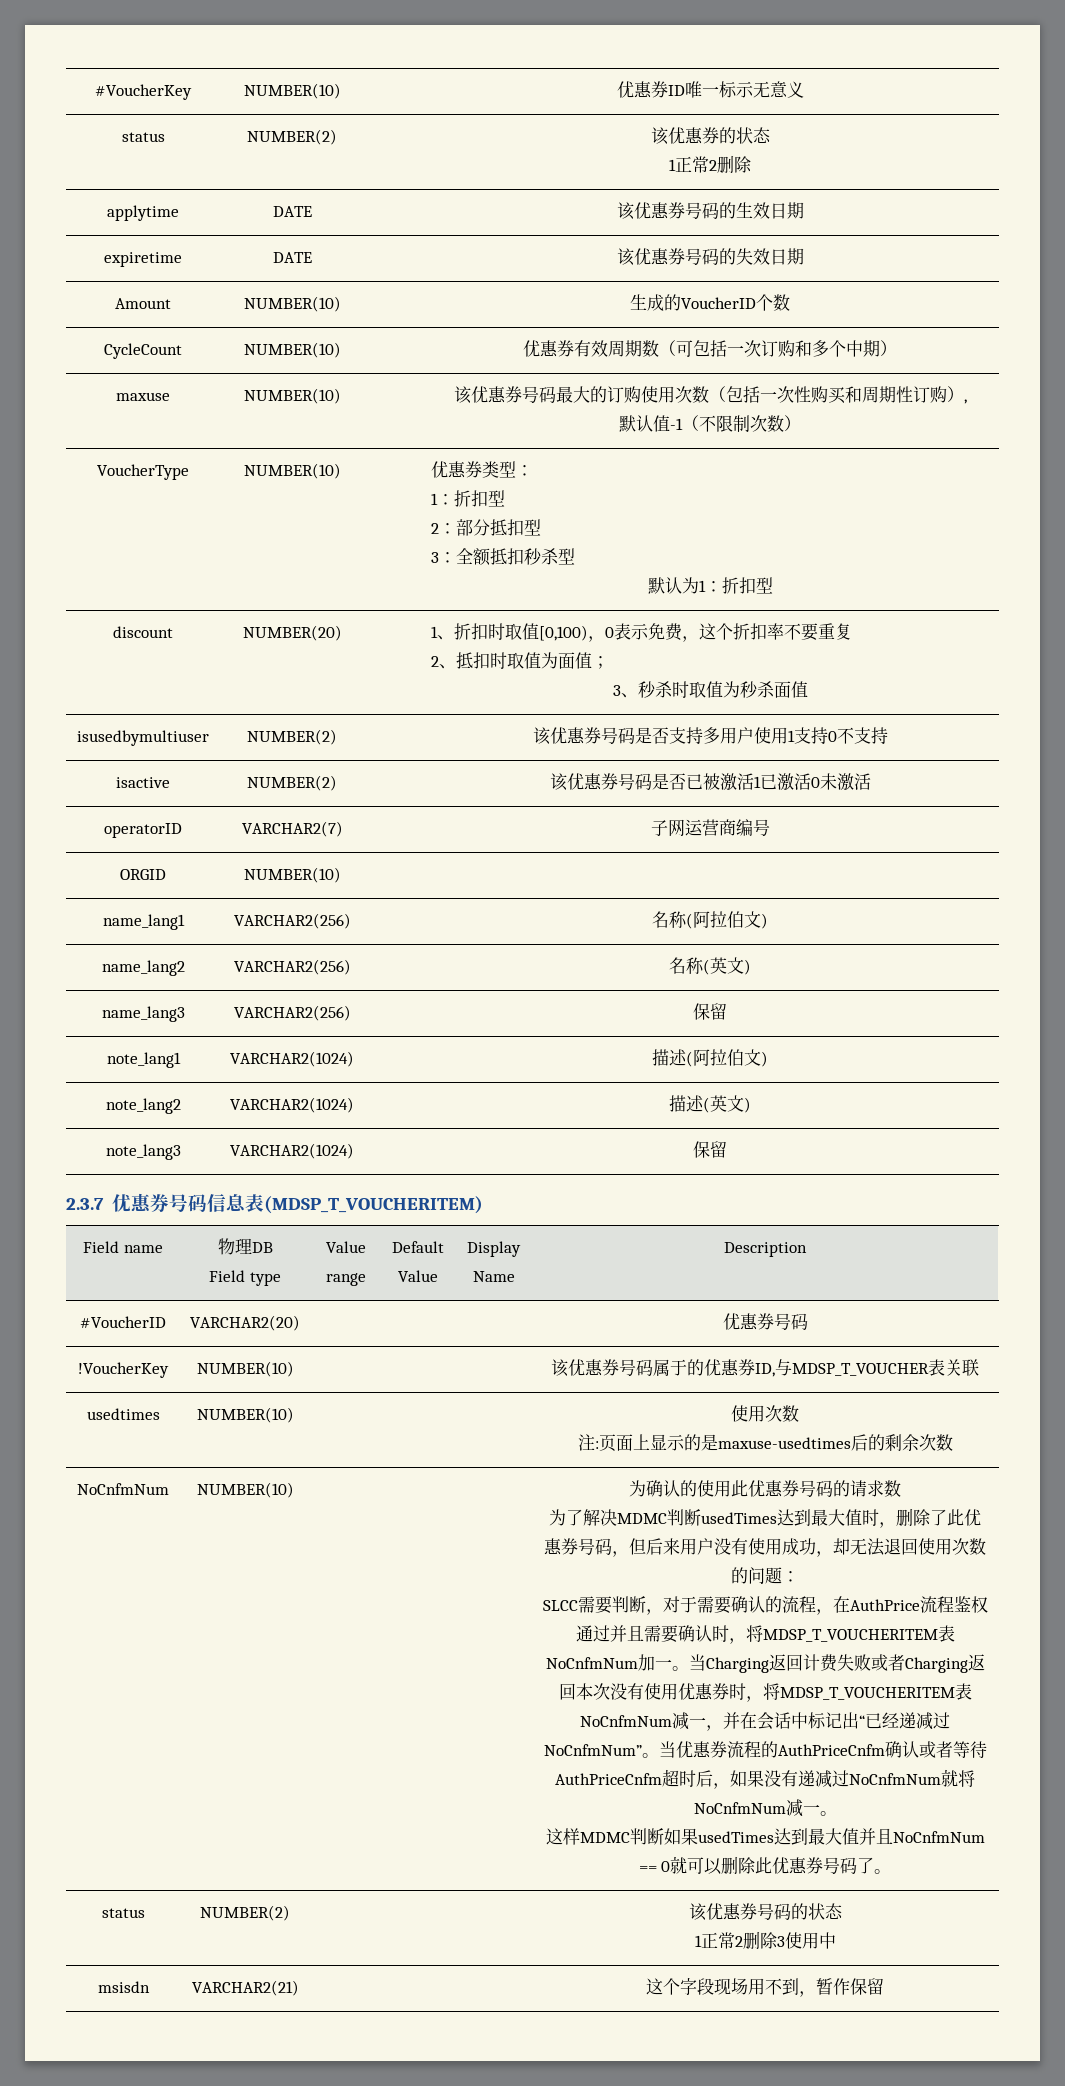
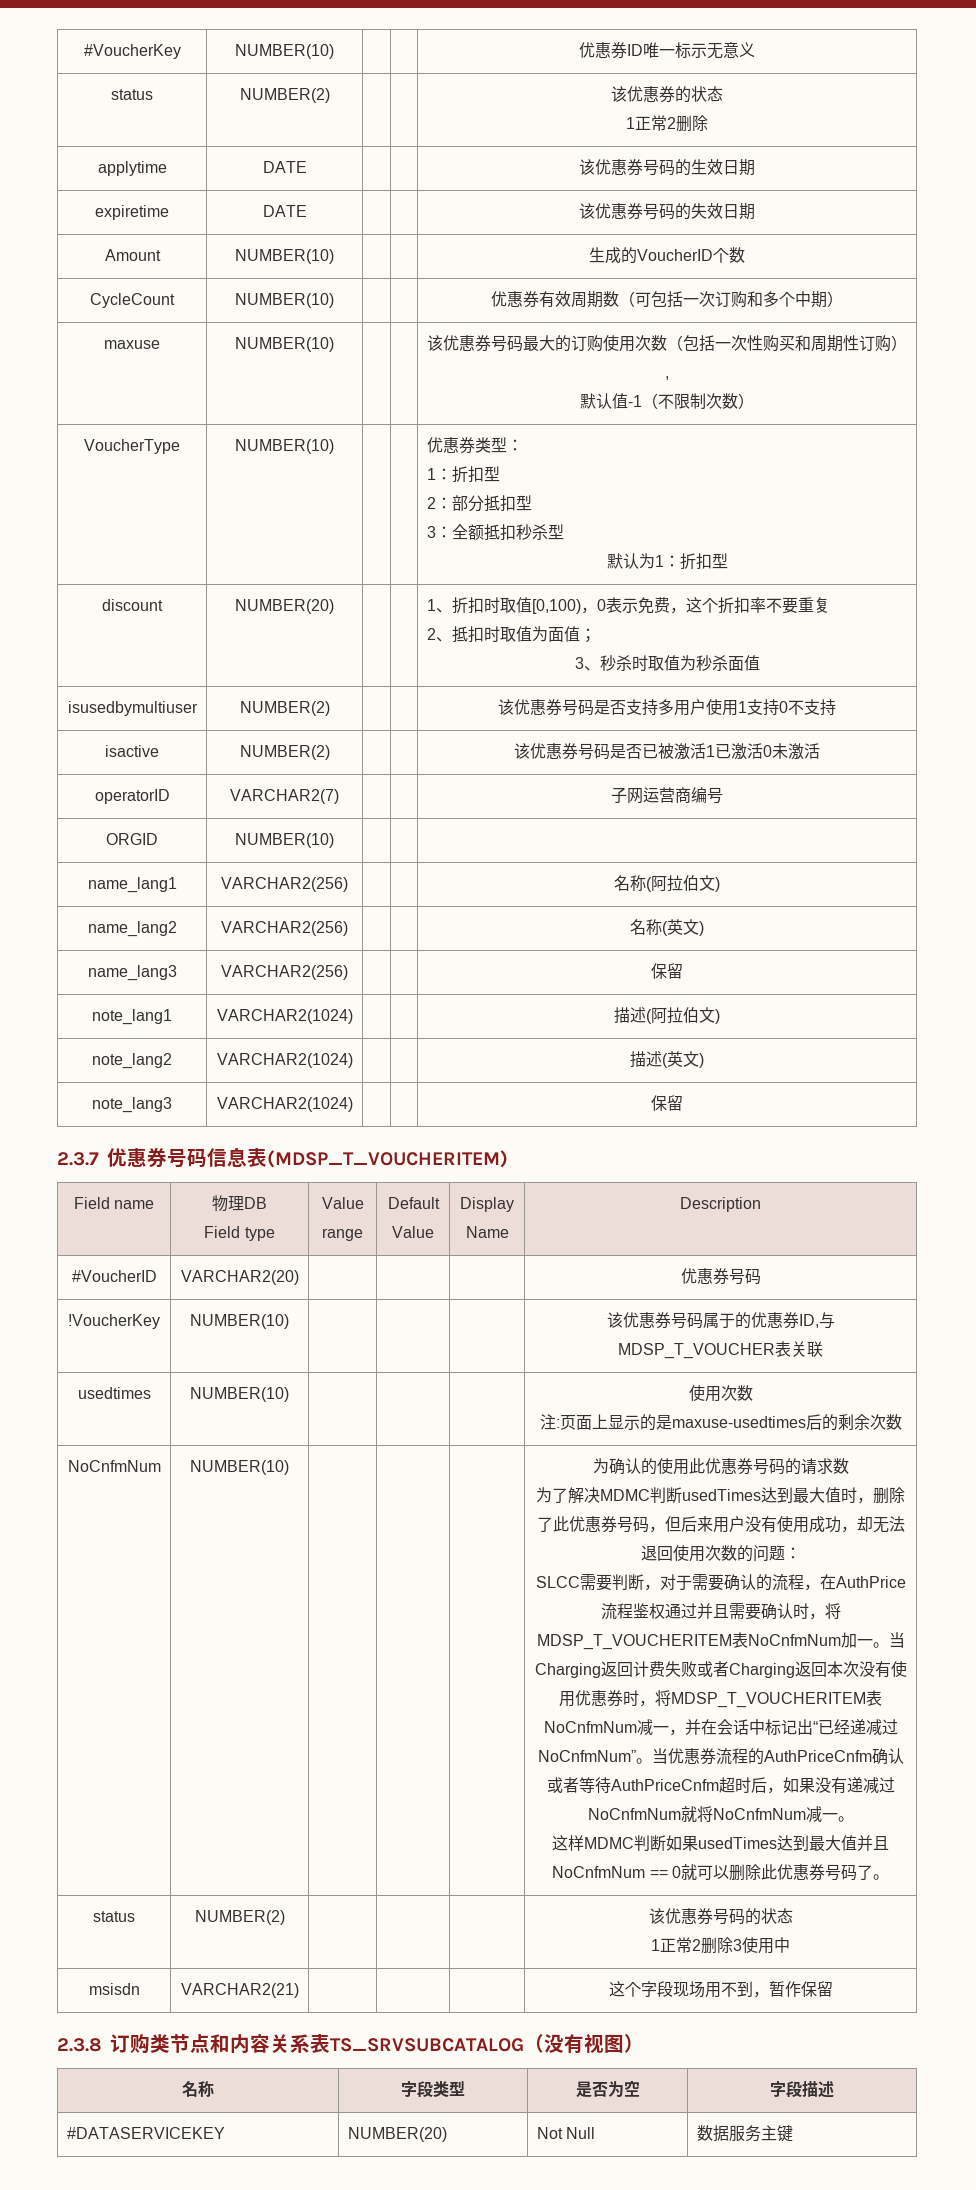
+ 2.3.8订购类节点和内容关系表TS_SRVSUBCATALOG（没有视图）
+ 名称 | 字段类型 | 是否为空 | 字段描述
+ #DATASERVICEKEY | NUMBER(20) | Not Null | 数据服务主键

